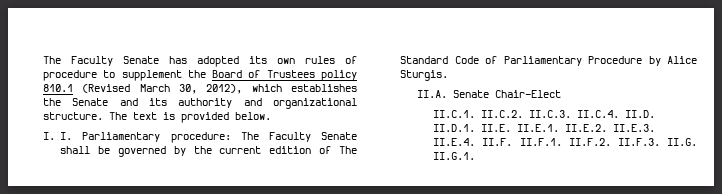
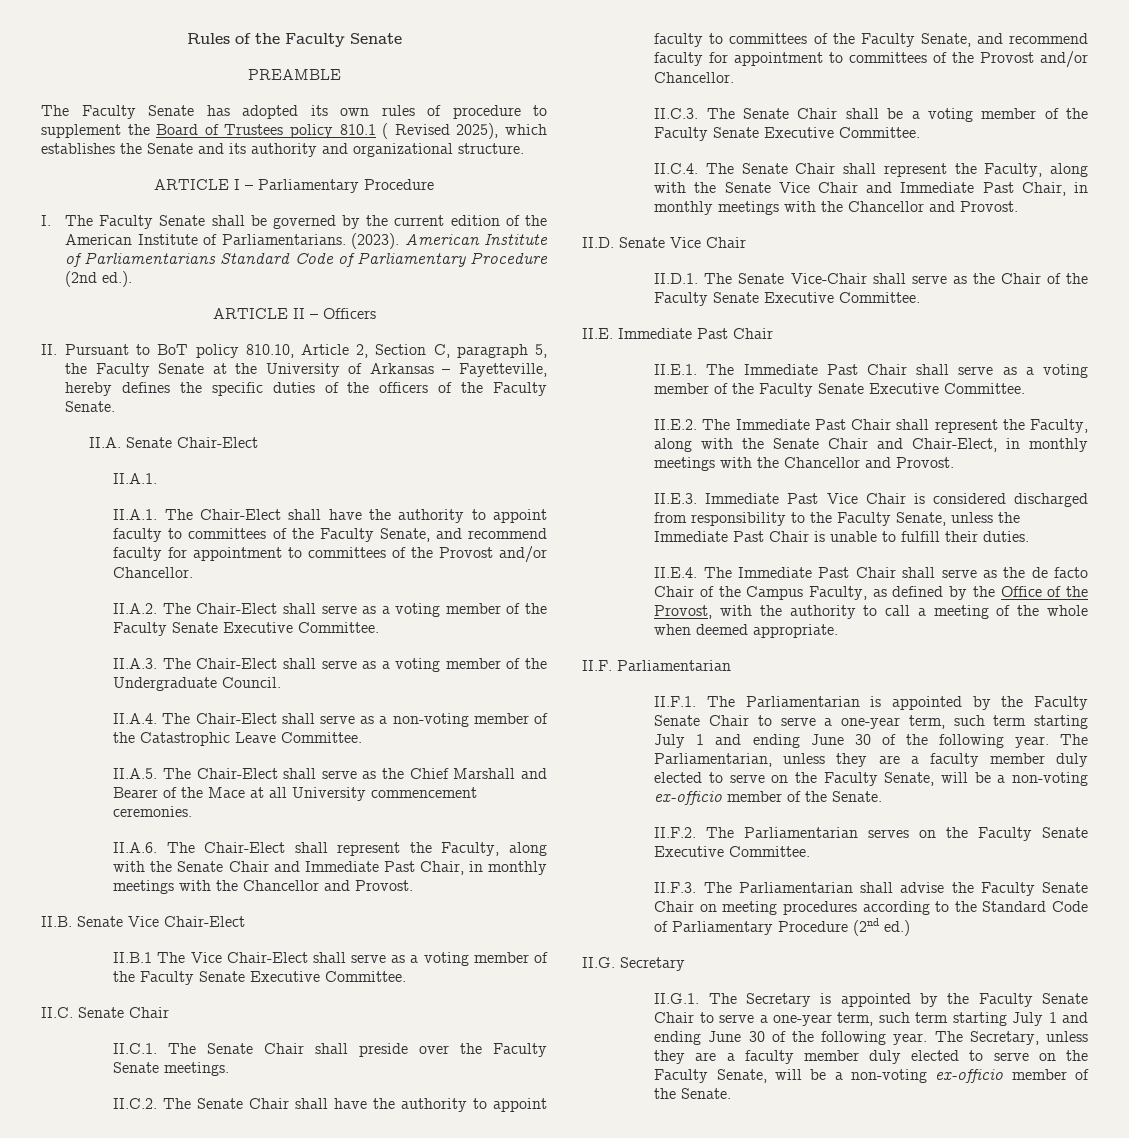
+ Rules of the Faculty Senate
+ PREAMBLE
- The Faculty Senate has adopted its own rules of procedure to supplement the Board of Trustees policy 810.1 (Revised March 30, 2012), which establishes the Senate and its authority and organizational structure. The text is provided below.
- I. I. Parliamentary procedure: The Faculty Senate shall be governed by the current edition of The Standard Code of Parliamentary Procedure by Alice Sturgis.
+ The Faculty Senate has adopted its own rules of procedure to supplement the Board of Trustees policy 810.1 ( Revised 2025), which establishes the Senate and its authority and organizational structure.
+ ARTICLE I – Parliamentary Procedure
+ I. The Faculty Senate shall be governed by the current edition of the American Institute of Parliamentarians. (2023). American Institute of Parliamentarians Standard Code of Parliamentary Procedure (2nd ed.).
+ ARTICLE II – Officers
+ II. Pursuant to BoT policy 810.10, Article 2, Section C, paragraph 5, the Faculty Senate at the University of Arkansas – Fayetteville, hereby defines the specific duties of the officers of the Faculty Senate.
  II.A. Senate Chair-Elect
- II.C.1. II.C.2. II.C.3. II.C.4. II.D. II.D.1. II.E. II.E.1. II.E.2. II.E.3. II.E.4. II.F. II.F.1. II.F.2. II.F.3. II.G. II.G.1.
+ II.A.1.
+ II.A.1. The Chair-Elect shall have the authority to appoint faculty to committees of the Faculty Senate, and recommend faculty for appointment to committees of the Provost and/or Chancellor.
+ II.A.2. The Chair-Elect shall serve as a voting member of the Faculty Senate Executive Committee.
+ II.A.3. The Chair-Elect shall serve as a voting member of the Undergraduate Council.
+ II.A.4. The Chair-Elect shall serve as a non-voting member of the Catastrophic Leave Committee.
+ II.A.5. The Chair-Elect shall serve as the Chief Marshall and Bearer of the Mace at all University commencement ceremonies.
+ II.A.6. The Chair-Elect shall represent the Faculty, along with the Senate Chair and Immediate Past Chair, in monthly meetings with the Chancellor and Provost.
+ II.B. Senate Vice Chair-Elect
+ II.B.1 The Vice Chair-Elect shall serve as a voting member of the Faculty Senate Executive Committee.
+ II.C. Senate Chair
+ II.C.1. The Senate Chair shall preside over the Faculty Senate meetings.
+ II.C.2. The Senate Chair shall have the authority to appoint faculty to committees of the Faculty Senate, and recommend faculty for appointment to committees of the Provost and/or Chancellor.
+ II.C.3. The Senate Chair shall be a voting member of the Faculty Senate Executive Committee.
+ II.C.4. The Senate Chair shall represent the Faculty, along with the Senate Vice Chair and Immediate Past Chair, in monthly meetings with the Chancellor and Provost.
+ II.D. Senate Vice Chair
+ II.D.1. The Senate Vice-Chair shall serve as the Chair of the Faculty Senate Executive Committee.
+ II.E. Immediate Past Chair
+ II.E.1. The Immediate Past Chair shall serve as a voting member of the Faculty Senate Executive Committee.
+ II.E.2. The Immediate Past Chair shall represent the Faculty, along with the Senate Chair and Chair-Elect, in monthly meetings with the Chancellor and Provost.
+ II.E.3. Immediate Past Vice Chair is considered discharged from responsibility to the Faculty Senate, unless the Immediate Past Chair is unable to fulfill their duties.
+ II.E.4. The Immediate Past Chair shall serve as the de facto Chair of the Campus Faculty, as defined by the Office of the Provost, with the authority to call a meeting of the whole when deemed appropriate.
+ II.F. Parliamentarian
+ II.F.1. The Parliamentarian is appointed by the Faculty Senate Chair to serve a one-year term, such term starting July 1 and ending June 30 of the following year. The Parliamentarian, unless they are a faculty member duly elected to serve on the Faculty Senate, will be a non-voting ex-officio member of the Senate.
+ II.F.2. The Parliamentarian serves on the Faculty Senate Executive Committee.
+ II.F.3. The Parliamentarian shall advise the Faculty Senate Chair on meeting procedures according to the Standard Code of Parliamentary Procedure (2nd ed.)
+ II.G. Secretary
+ II.G.1. The Secretary is appointed by the Faculty Senate Chair to serve a one-year term, such term starting July 1 and ending June 30 of the following year. The Secretary, unless they are a faculty member duly elected to serve on the Faculty Senate, will be a non-voting ex-officio member of the Senate.

